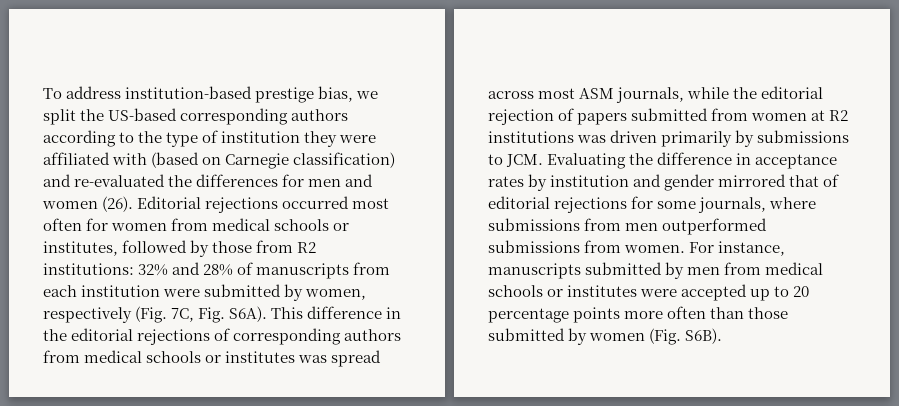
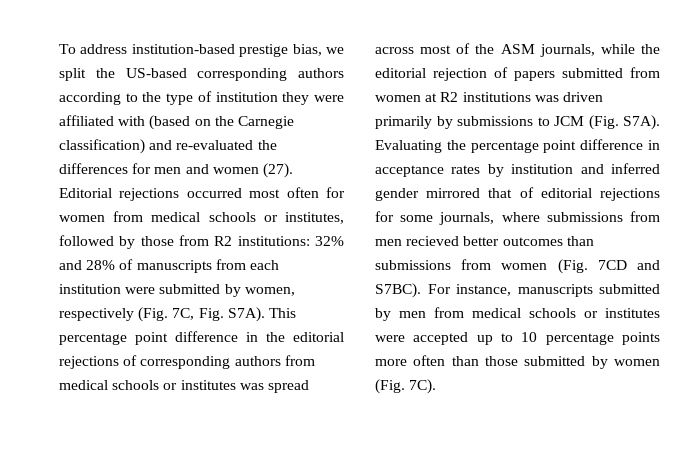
- To address institution-based prestige bias, we split the US-based corresponding authors according to the type of institution they were affiliated with (based on Carnegie classification) and re-evaluated the differences for men and women (26).
+ To address institution-based prestige bias, we split the US-based corresponding authors according to the type of institution they were affiliated with (based on the Carnegie classification) and re-evaluated the differences for men and women (27).
- 32% and 28% of manuscripts from each institution were submitted by women, respectively (Fig. 7C, Fig. S6A). This difference in the editorial rejections of corresponding authors from medical schools or institutes was spread across most ASM journals, while the editorial rejection of papers submitted from women at R2 institutions was driven primarily by submissions to JCM. Evaluating the difference in acceptance rates by institution and gender mirrored that of editorial rejections for some journals, where submissions from men outperformed submissions from women.
+ 32% and 28% of manuscripts from each institution were submitted by women, respectively (Fig. 7C, Fig. S7A). This percentage point difference in the editorial rejections of corresponding authors from medical schools or institutes was spread across most of the ASM journals, while the editorial rejection of papers submitted from women at R2 institutions was driven primarily by submissions to JCM (Fig. S7A). Evaluating the percentage point difference in acceptance rates by institution and inferred gender mirrored that of editorial rejections for some journals, where submissions from men recieved better outcomes than submissions from women (Fig. 7CD and S7BC).
- For instance, manuscripts submitted by men from medical schools or institutes were accepted up to 20 percentage points more often than those submitted by women (Fig. S6B).
+ For instance, manuscripts submitted by men from medical schools or institutes were accepted up to 10 percentage points more often than those submitted by women (Fig. 7C).

